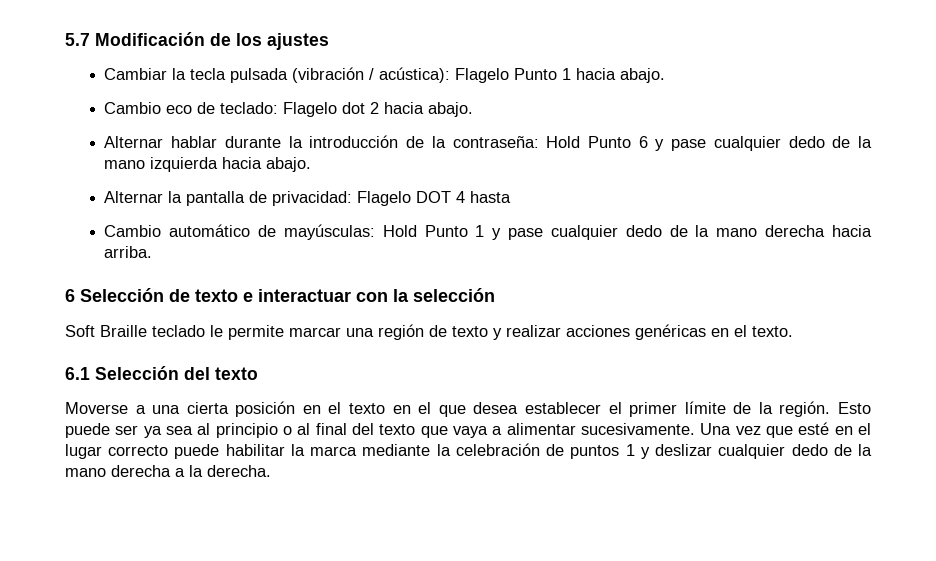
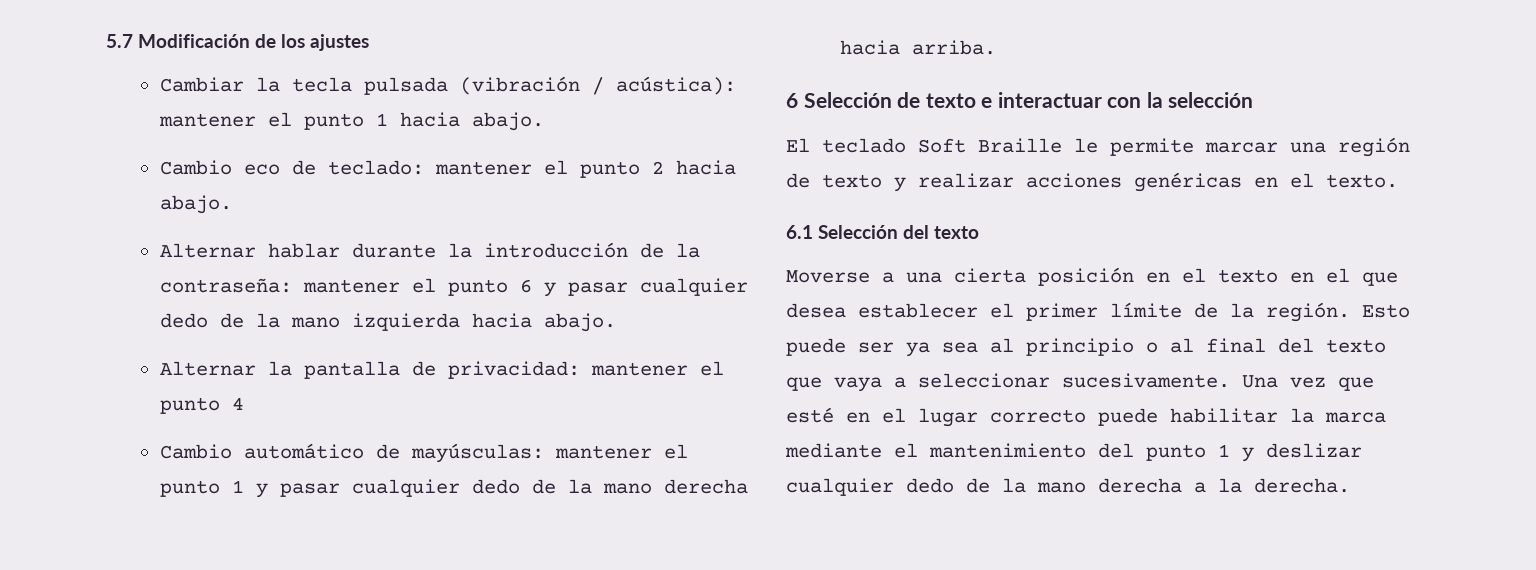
- Cambiar la tecla pulsada (vibración / acústica): Flagelo Punto 1 hacia abajo.
+ Cambiar la tecla pulsada (vibración / acústica): mantener el punto 1 hacia abajo.
- Cambio eco de teclado: Flagelo dot 2 hacia abajo.
+ Cambio eco de teclado: mantener el punto 2 hacia abajo.
- Alternar hablar durante la introducción de la contraseña: Hold Punto 6 y pase cualquier dedo de la mano izquierda hacia abajo.
+ Alternar hablar durante la introducción de la contraseña: mantener el punto 6 y pasar cualquier dedo de la mano izquierda hacia abajo.
- Alternar la pantalla de privacidad: Flagelo DOT 4 hasta
+ Alternar la pantalla de privacidad: mantener el punto 4
- Cambio automático de mayúsculas: Hold Punto 1 y pase cualquier dedo de la mano derecha hacia arriba.
+ Cambio automático de mayúsculas: mantener el punto 1 y pasar cualquier dedo de la mano derecha hacia arriba.
- Soft Braille teclado le permite marcar una región de texto y realizar acciones genéricas en el texto.
+ El teclado Soft Braille le permite marcar una región de texto y realizar acciones genéricas en el texto.
- Esto puede ser ya sea al principio o al final del texto que vaya a alimentar sucesivamente.
+ Esto puede ser ya sea al principio o al final del texto que vaya a seleccionar sucesivamente.
- Una vez que esté en el lugar correcto puede habilitar la marca mediante la celebración de puntos 1 y deslizar cualquier dedo de la mano derecha a la derecha.
+ Una vez que esté en el lugar correcto puede habilitar la marca mediante el mantenimiento del punto 1 y deslizar cualquier dedo de la mano derecha a la derecha.

